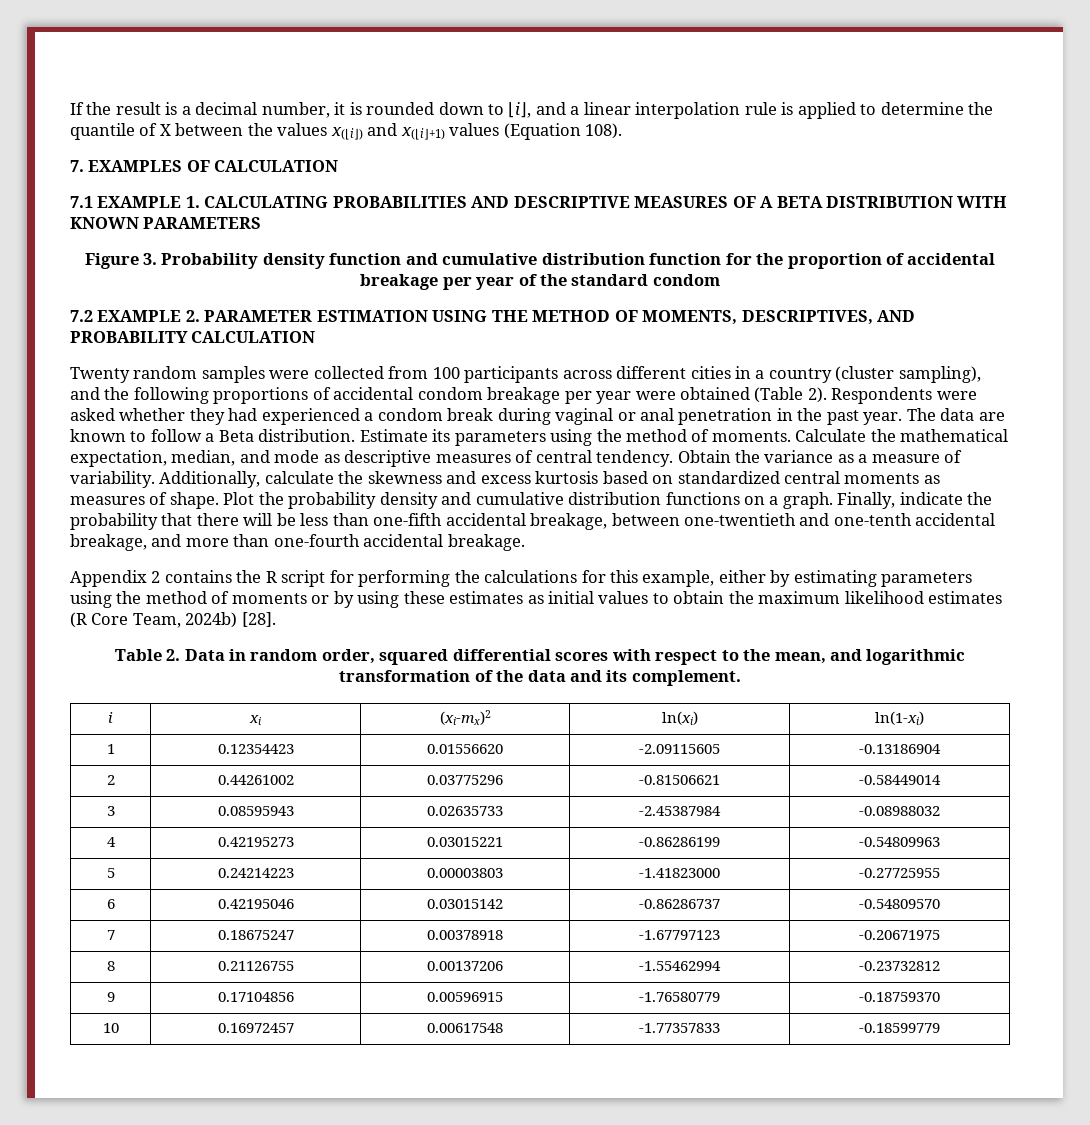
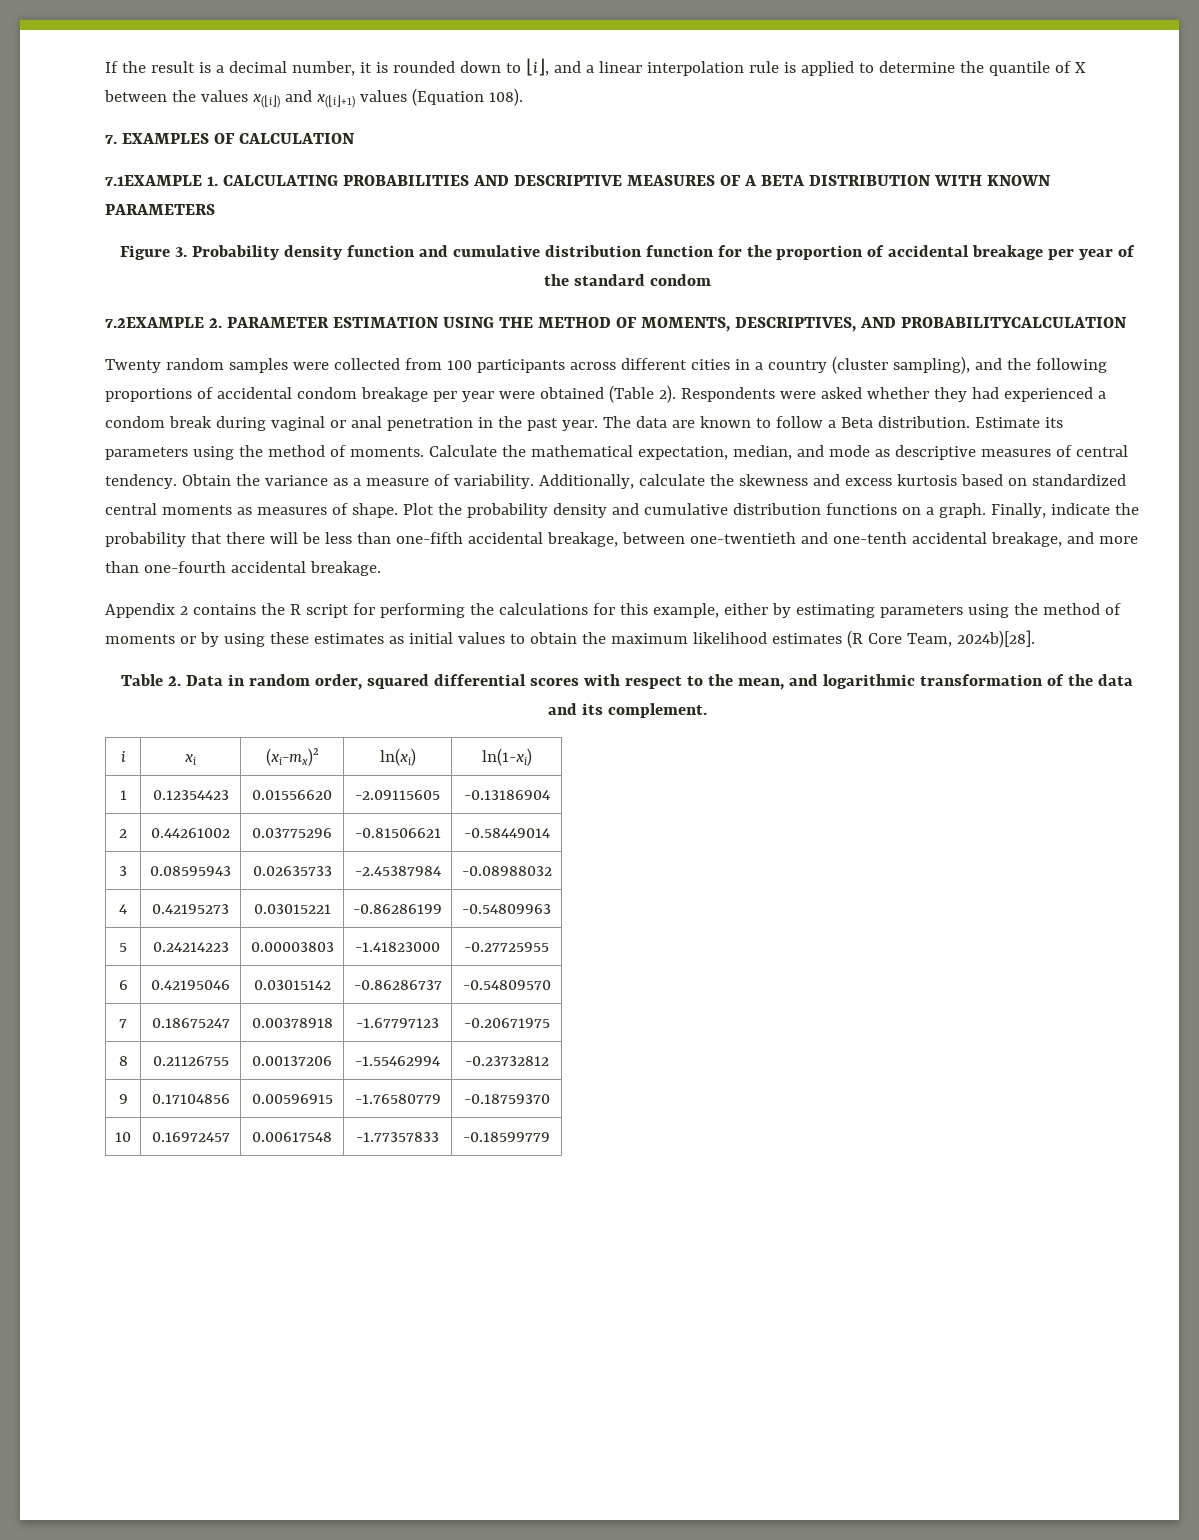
- 7.1 EXAMPLE 1. CALCULATING PROBABILITIES AND DESCRIPTIVE MEASURES OF A BETA DISTRIBUTION WITH KNOWN PARAMETERS
+ 7.1EXAMPLE 1. CALCULATING PROBABILITIES AND DESCRIPTIVE MEASURES OF A BETA DISTRIBUTION WITH KNOWN PARAMETERS
- 7.2 EXAMPLE 2. PARAMETER ESTIMATION USING THE METHOD OF MOMENTS, DESCRIPTIVES, AND PROBABILITY CALCULATION
+ 7.2EXAMPLE 2. PARAMETER ESTIMATION USING THE METHOD OF MOMENTS, DESCRIPTIVES, AND PROBABILITYCALCULATION
- Appendix 2 contains the R script for performing the calculations for this example, either by estimating parameters using the method of moments or by using these estimates as initial values to obtain the maximum likelihood estimates (R Core Team, 2024b) [28].
+ Appendix 2 contains the R script for performing the calculations for this example, either by estimating parameters using the method of moments or by using these estimates as initial values to obtain the maximum likelihood estimates (R Core Team, 2024b)[28].

